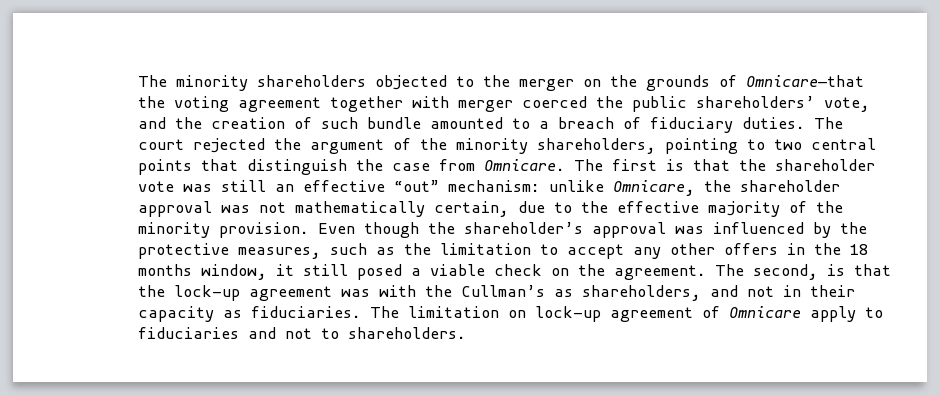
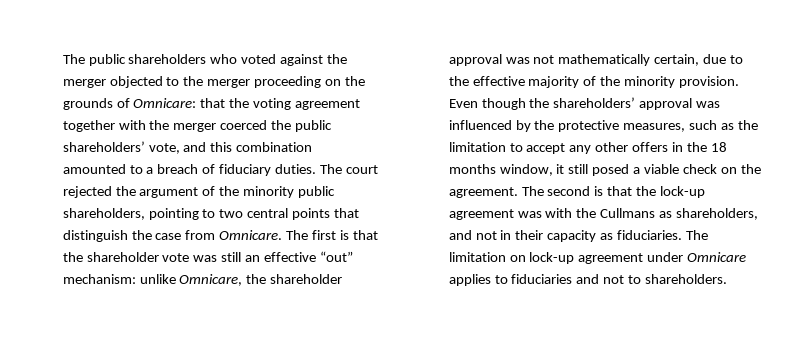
- The minority shareholders objected to the merger on the grounds of Omnicare—that the voting agreement together with merger coerced the public shareholders’ vote, and the creation of such bundle amounted to a breach of fiduciary duties.
+ The public shareholders who voted against the merger objected to the merger proceeding on the grounds of Omnicare: that the voting agreement together with the merger coerced the public shareholders’ vote, and this combination amounted to a breach of fiduciary duties.
- The court rejected the argument of the minority shareholders, pointing to two central points that distinguish the case from Omnicare.
+ The court rejected the argument of the minority public shareholders, pointing to two central points that distinguish the case from Omnicare.
- Even though the shareholder’s approval was influenced by the protective measures, such as the limitation to accept any other offers in the 18 months window, it still posed a viable check on the agreement.
+ Even though the shareholders’ approval was influenced by the protective measures, such as the limitation to accept any other offers in the 18 months window, it still posed a viable check on the agreement.
- The second, is that the lock-up agreement was with the Cullman’s as shareholders, and not in their capacity as fiduciaries.
+ The second is that the lock-up agreement was with the Cullmans as shareholders, and not in their capacity as fiduciaries.
- The limitation on lock-up agreement of Omnicare apply to fiduciaries and not to shareholders.
+ The limitation on lock-up agreement under Omnicare applies to fiduciaries and not to shareholders.

